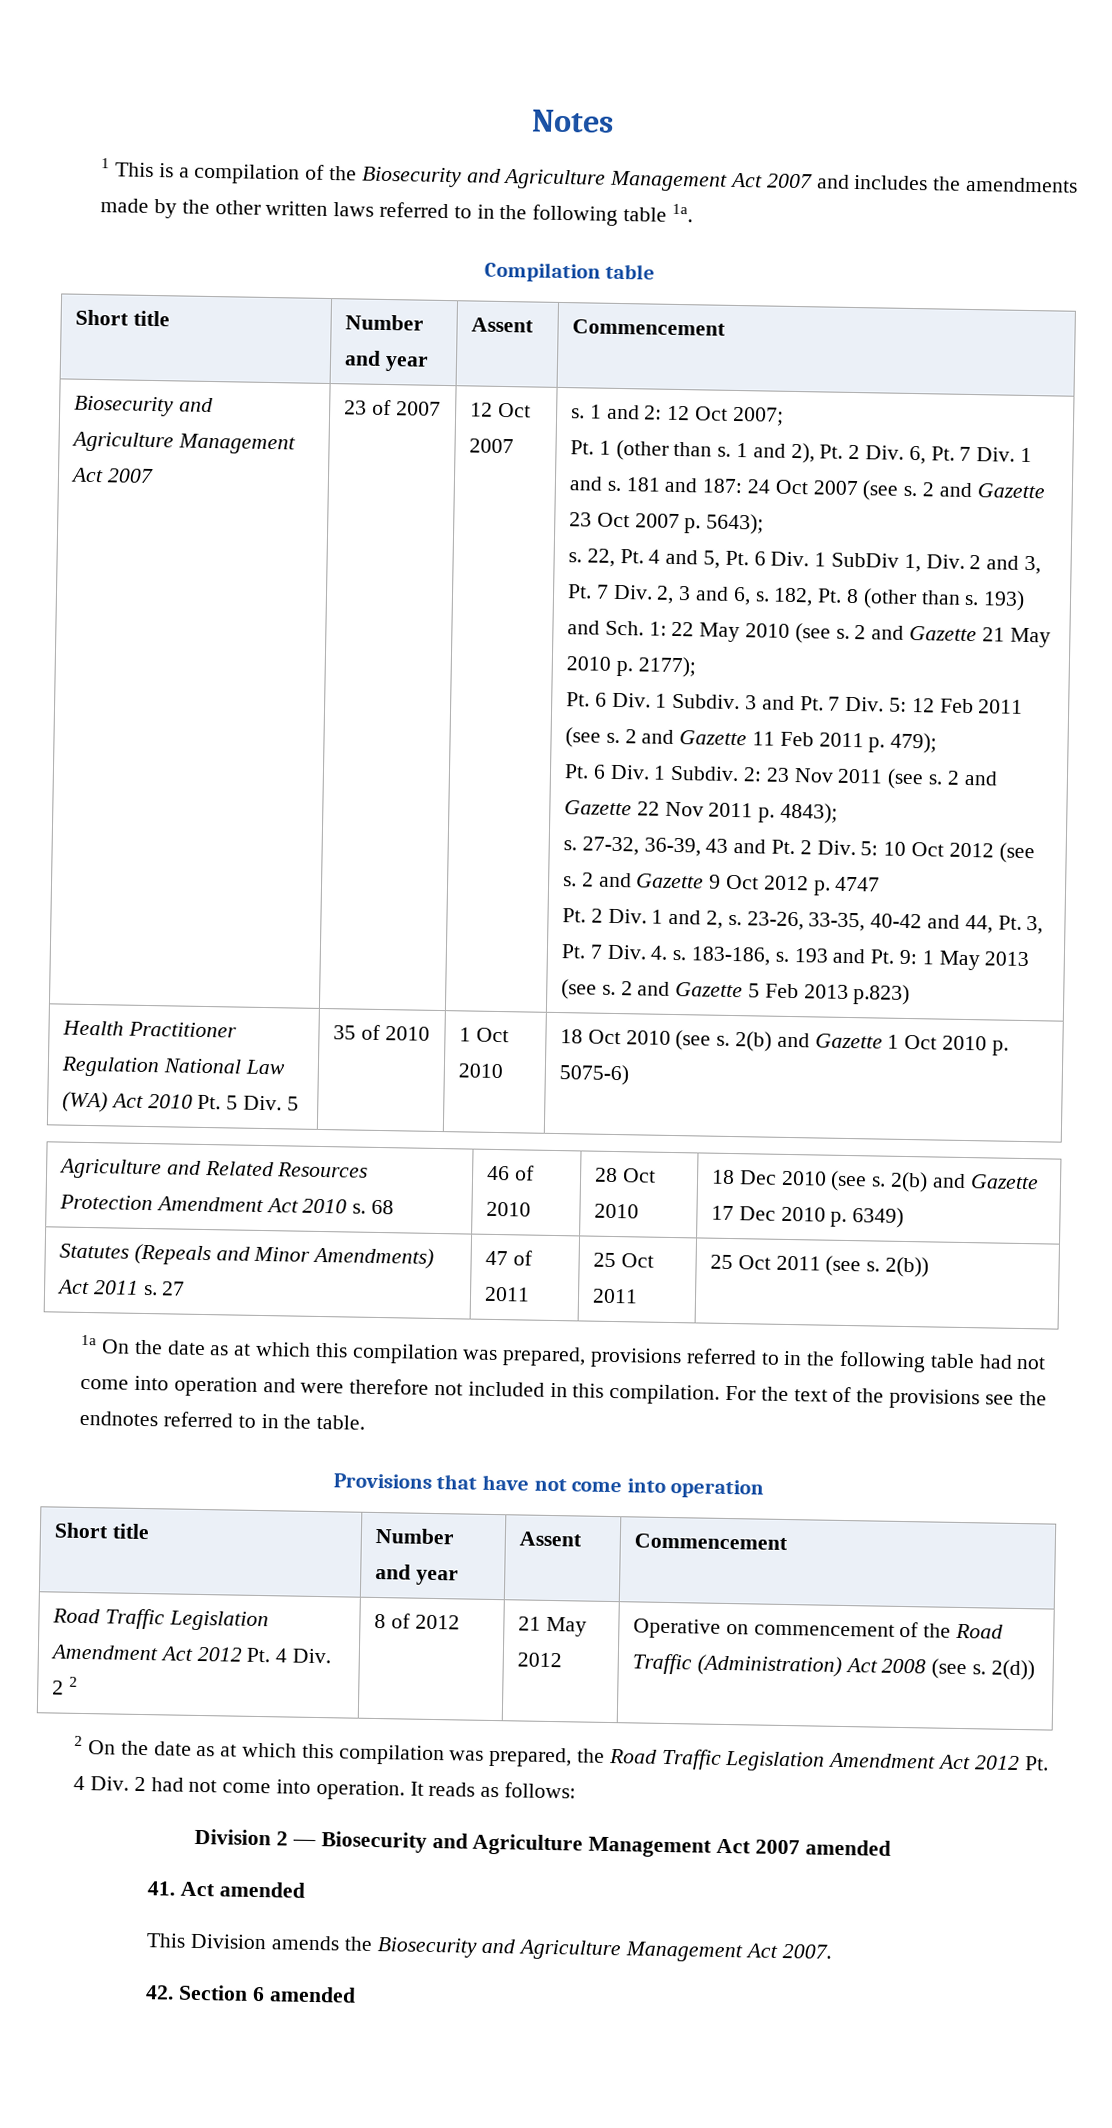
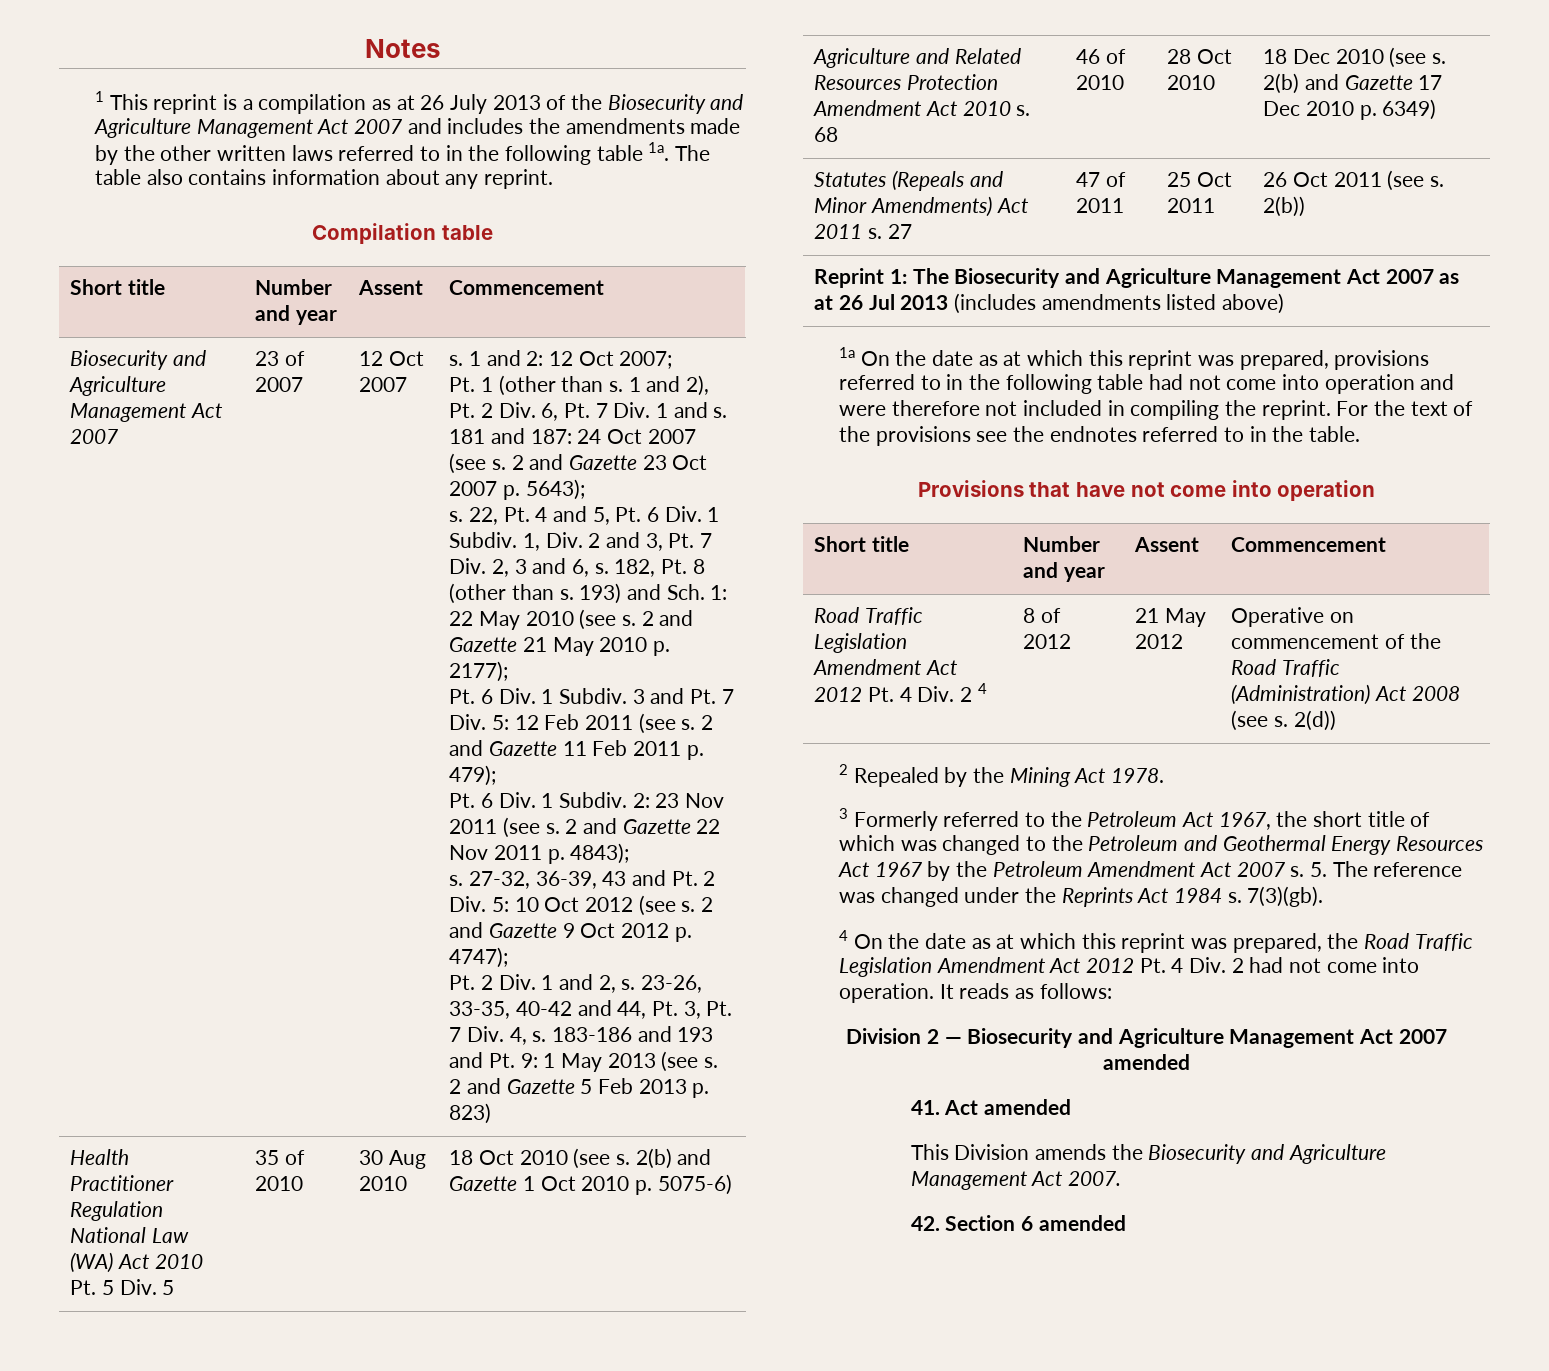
- 1 This is a compilation of the Biosecurity and Agriculture Management Act 2007 and includes the amendments made by the other written laws referred to in the following table 1a.
+ 1 This reprint is a compilation as at 26 July 2013 of the Biosecurity and Agriculture Management Act 2007 and includes the amendments made by the other written laws referred to in the following table 1a. The table also contains information about any reprint.
- 22, Pt. 4 and 5, Pt. 6 Div. 1 SubDiv 1, Div. 2 and 3, Pt. 7 Div. 2, 3 and 6, s.
+ 22, Pt. 4 and 5, Pt. 6 Div. 1 Subdiv. 1, Div. 2 and 3, Pt. 7 Div. 2, 3 and 6, s.
- 2 and Gazette 9 Oct 2012 p. 4747
+ 2 and Gazette 9 Oct 2012 p. 4747);
- 23-26, 33-35, 40-42 and 44, Pt. 3, Pt. 7 Div. 4. s. 183-186, s. 193 and Pt. 9: 1 May 2013 (see s.
+ 23-26, 33-35, 40-42 and 44, Pt. 3, Pt. 7 Div. 4, s. 183-186 and 193 and Pt. 9: 1 May 2013 (see s.
- 2 and Gazette 5 Feb 2013 p.823)
+ 2 and Gazette 5 Feb 2013 p. 823)
- Health Practitioner Regulation National Law (WA) Act 2010 Pt. 5 Div. 5 | 35 of 2010 | 1 Oct 2010 | 18 Oct 2010 (see s. 2(b) and Gazette 1 Oct 2010 p. 5075-6)
+ Health Practitioner Regulation National Law (WA) Act 2010 Pt. 5 Div. 5 | 35 of 2010 | 30 Aug 2010 | 18 Oct 2010 (see s. 2(b) and Gazette 1 Oct 2010 p. 5075-6)
- Statutes (Repeals and Minor Amendments) Act 2011 s. 27 | 47 of 2011 | 25 Oct 2011 | 25 Oct 2011 (see s. 2(b))
+ Statutes (Repeals and Minor Amendments) Act 2011 s. 27 | 47 of 2011 | 25 Oct 2011 | 26 Oct 2011 (see s. 2(b))
+ Reprint 1: The Biosecurity and Agriculture Management Act 2007 as at 26 Jul 2013 (includes amendments listed above)
- 1a On the date as at which this compilation was prepared, provisions referred to in the following table had not come into operation and were therefore not included in this compilation.
+ 1a On the date as at which this reprint was prepared, provisions referred to in the following table had not come into operation and were therefore not included in compiling the reprint.
- Road Traffic Legislation Amendment Act 2012 Pt. 4 Div. 2 2 | 8 of 2012 | 21 May 2012 | Operative on commencement of the Road Traffic (Administration) Act 2008 (see s. 2(d))
+ Road Traffic Legislation Amendment Act 2012 Pt. 4 Div. 2 4 | 8 of 2012 | 21 May 2012 | Operative on commencement of the Road Traffic (Administration) Act 2008 (see s. 2(d))
- 2 On the date as at which this compilation was prepared, the Road Traffic Legislation Amendment Act 2012 Pt. 4 Div. 2 had not come into operation.
+ 2 Repealed by the Mining Act 1978.
+ 3 Formerly referred to the Petroleum Act 1967, the short title of which was changed to the Petroleum and Geothermal Energy Resources Act 1967 by the Petroleum Amendment Act 2007 s. 5. The reference was changed under the Reprints Act 1984 s. 7(3)(gb).
+ 4 On the date as at which this reprint was prepared, the Road Traffic Legislation Amendment Act 2012 Pt. 4 Div. 2 had not come into operation.

